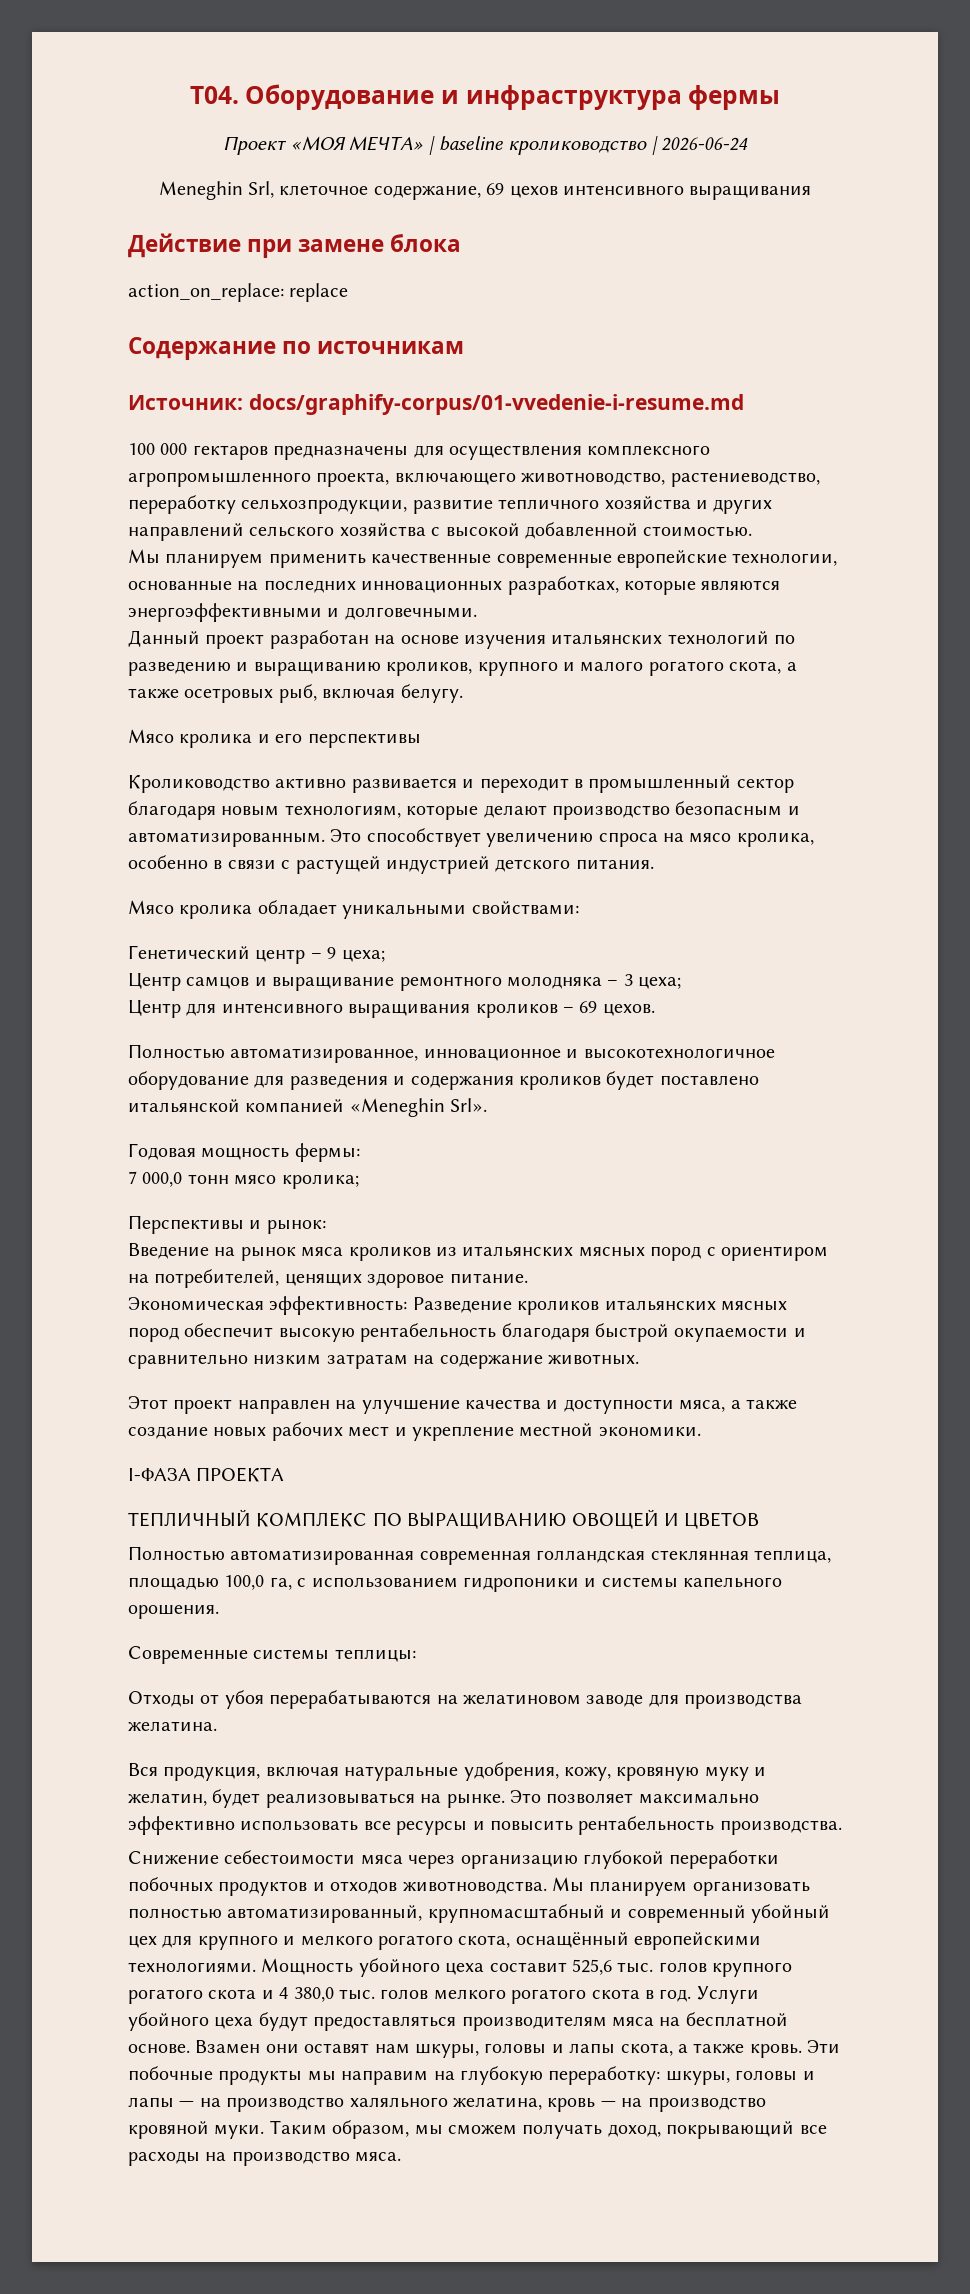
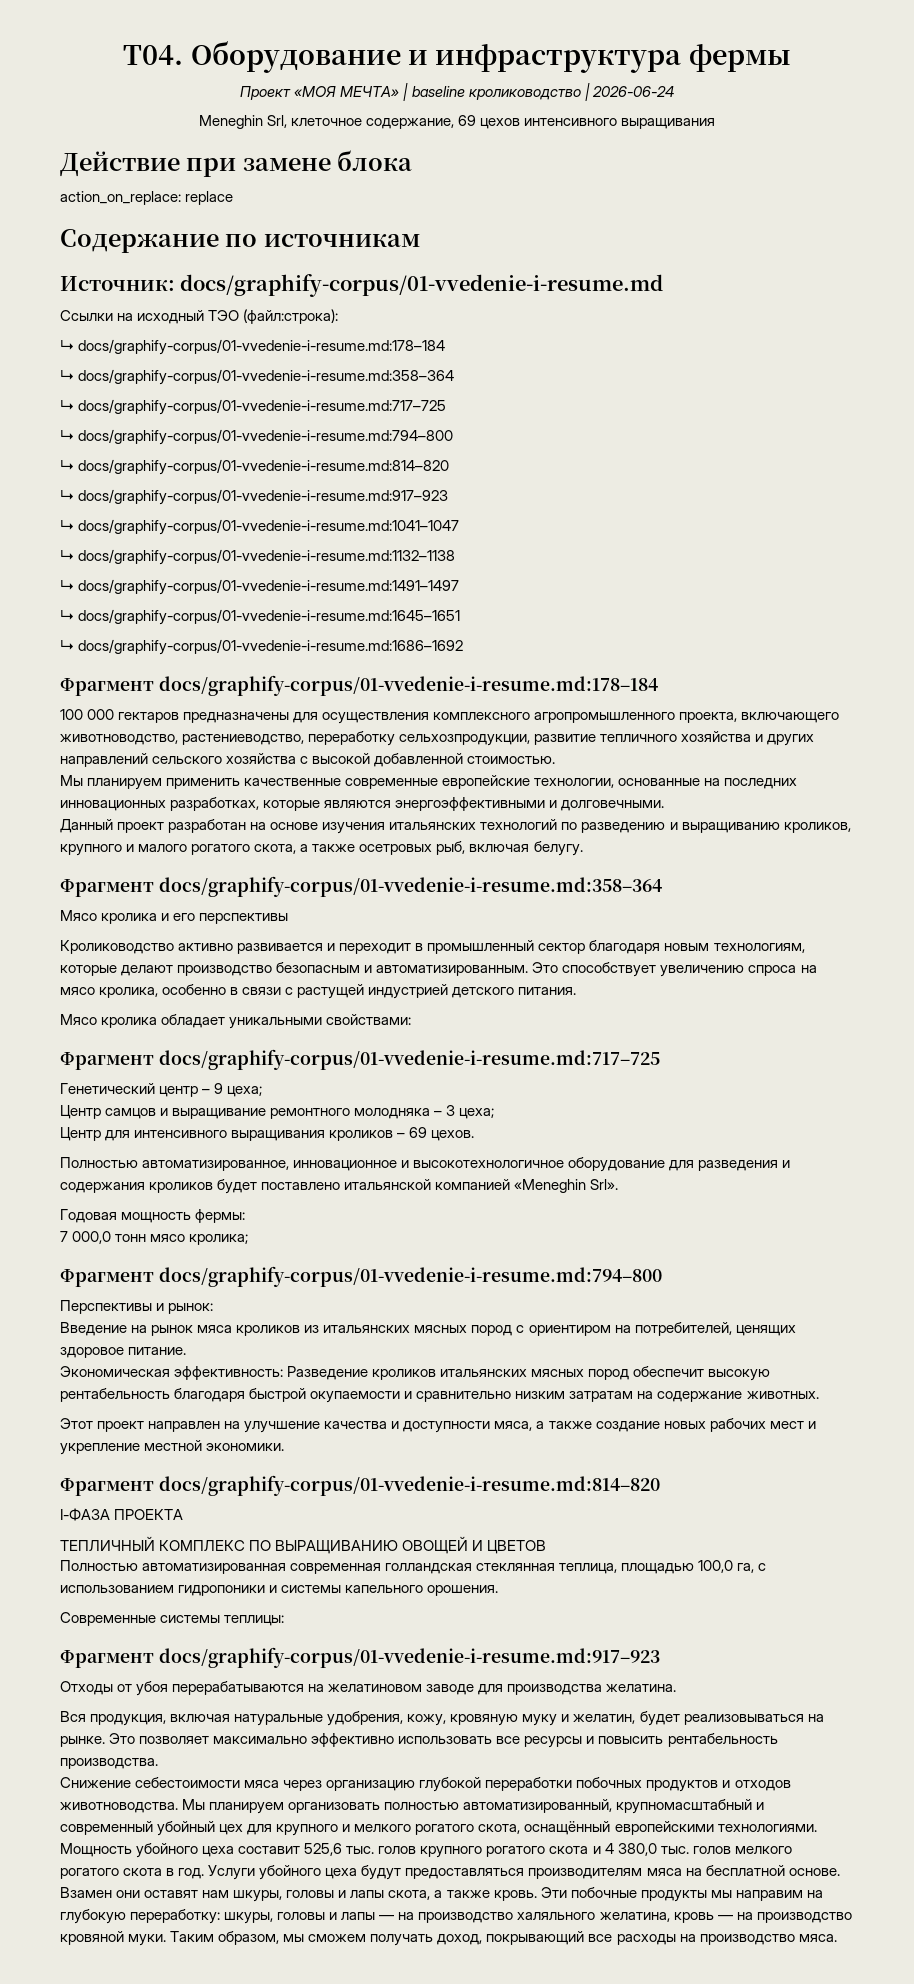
+ Ссылки на исходный ТЭО (файл:строка):
+ ↳ docs/graphify-corpus/01-vvedenie-i-resume.md:178–184
+ ↳ docs/graphify-corpus/01-vvedenie-i-resume.md:358–364
+ ↳ docs/graphify-corpus/01-vvedenie-i-resume.md:717–725
+ ↳ docs/graphify-corpus/01-vvedenie-i-resume.md:794–800
+ ↳ docs/graphify-corpus/01-vvedenie-i-resume.md:814–820
+ ↳ docs/graphify-corpus/01-vvedenie-i-resume.md:917–923
+ ↳ docs/graphify-corpus/01-vvedenie-i-resume.md:1041–1047
+ ↳ docs/graphify-corpus/01-vvedenie-i-resume.md:1132–1138
+ ↳ docs/graphify-corpus/01-vvedenie-i-resume.md:1491–1497
+ ↳ docs/graphify-corpus/01-vvedenie-i-resume.md:1645–1651
+ ↳ docs/graphify-corpus/01-vvedenie-i-resume.md:1686–1692
+ Фрагмент docs/graphify-corpus/01-vvedenie-i-resume.md:178–184
+ Фрагмент docs/graphify-corpus/01-vvedenie-i-resume.md:358–364
+ Фрагмент docs/graphify-corpus/01-vvedenie-i-resume.md:717–725
+ Фрагмент docs/graphify-corpus/01-vvedenie-i-resume.md:794–800
+ Фрагмент docs/graphify-corpus/01-vvedenie-i-resume.md:814–820
+ Фрагмент docs/graphify-corpus/01-vvedenie-i-resume.md:917–923

